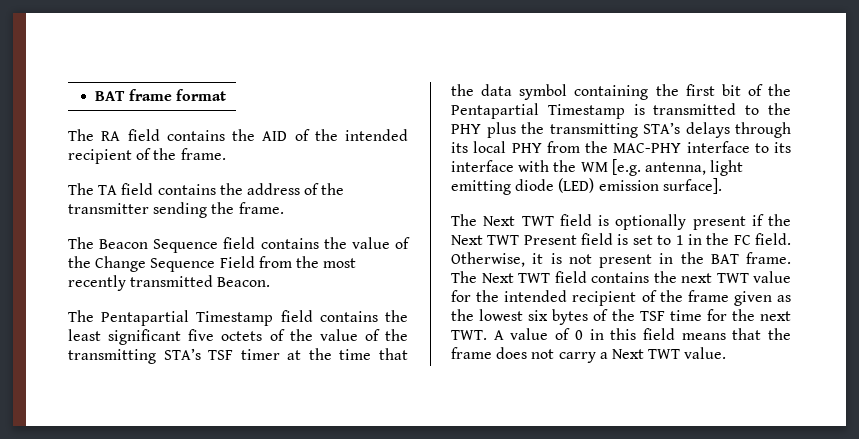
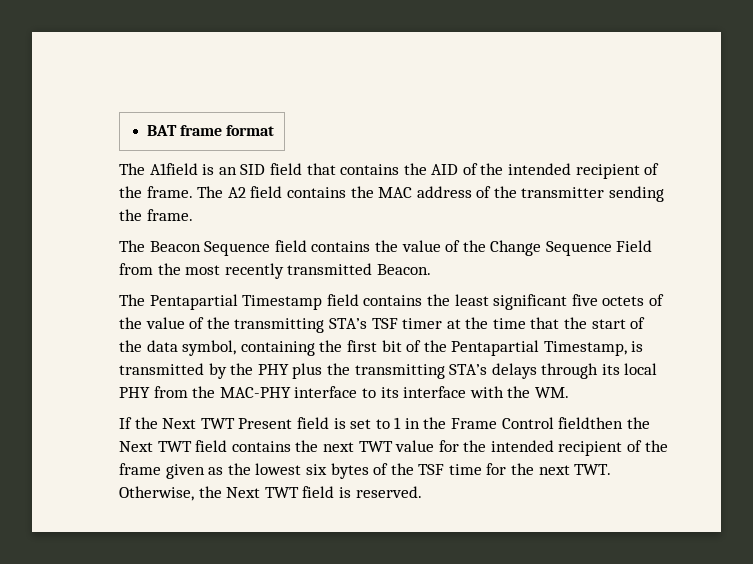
- The RA field contains the AID of the intended recipient of the frame.
- The TA field contains the address of the transmitter sending the frame.
+ The A1field is an SID field that contains the AID of the intended recipient of the frame. The A2 field contains the MAC address of the transmitter sending the frame.
- The Pentapartial Timestamp field contains the least significant five octets of the value of the transmitting STA’s TSF timer at the time that the data symbol containing the first bit of the Pentapartial Timestamp is transmitted to the PHY plus the transmitting STA’s delays through its local PHY from the MAC-PHY interface to its interface with the WM [e.g. antenna, light emitting diode (LED) emission surface].
- The Next TWT field is optionally present if the Next TWT Present field is set to 1 in the FC field. Otherwise, it is not present in the BAT frame. The Next TWT field contains the next TWT value for the intended recipient of the frame given as the lowest six bytes of the TSF time for the next TWT. A value of 0 in this field means that the frame does not carry a Next TWT value.
+ The Pentapartial Timestamp field contains the least significant five octets of the value of the transmitting STA’s TSF timer at the time that the start of the data symbol, containing the first bit of the Pentapartial Timestamp, is transmitted by the PHY plus the transmitting STA’s delays through its local PHY from the MAC-PHY interface to its interface with the WM.
+ If the Next TWT Present field is set to 1 in the Frame Control fieldthen the Next TWT field contains the next TWT value for the intended recipient of the frame given as the lowest six bytes of the TSF time for the next TWT. Otherwise, the Next TWT field is reserved.

